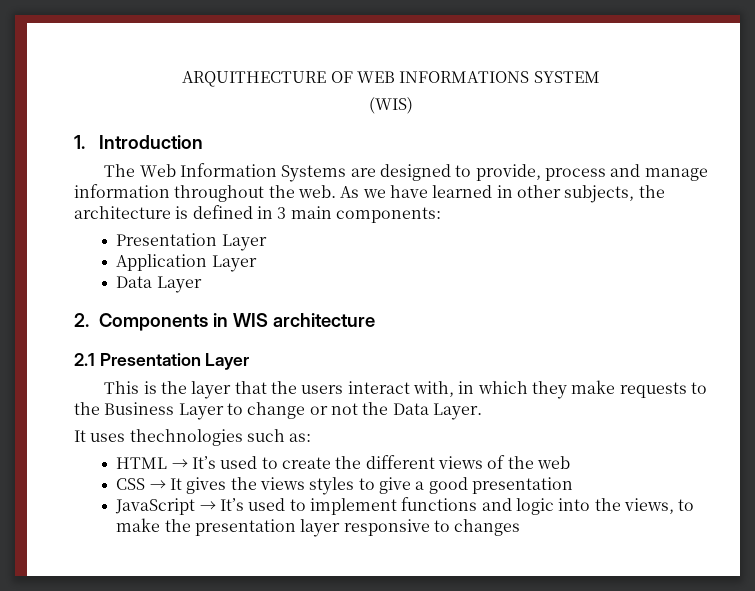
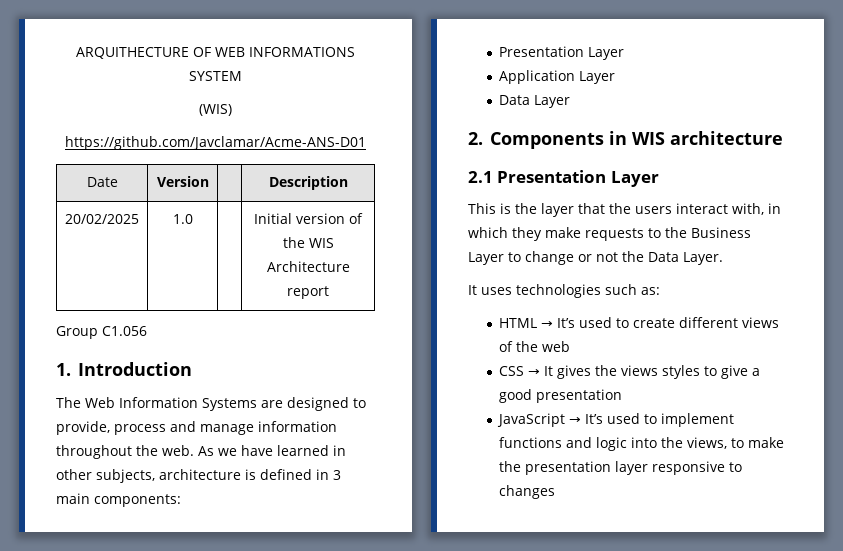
+ https://github.com/Javclamar/Acme-ANS-D01
+ Date | Version | | Description
+ 20/02/2025 | 1.0 | | Initial version of the WIS Architecture report
+ Group C1.056
- As we have learned in other subjects, the architecture is defined in 3 main components:
+ As we have learned in other subjects, architecture is defined in 3 main components:
- It uses thechnologies such as:
+ It uses technologies such as:
- HTML → It’s used to create the different views of the web
+ HTML → It’s used to create different views of the web

